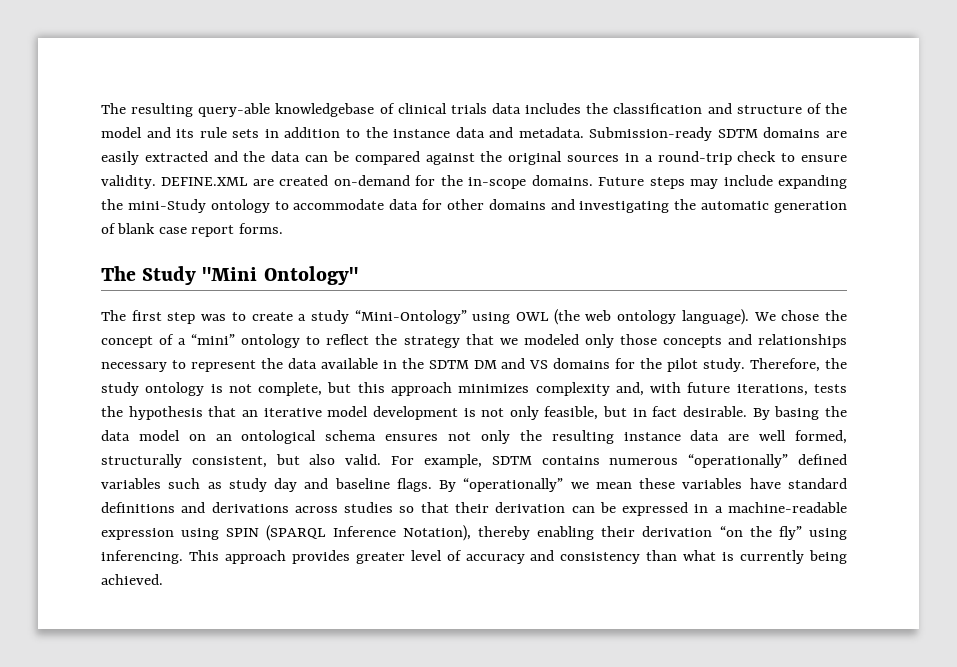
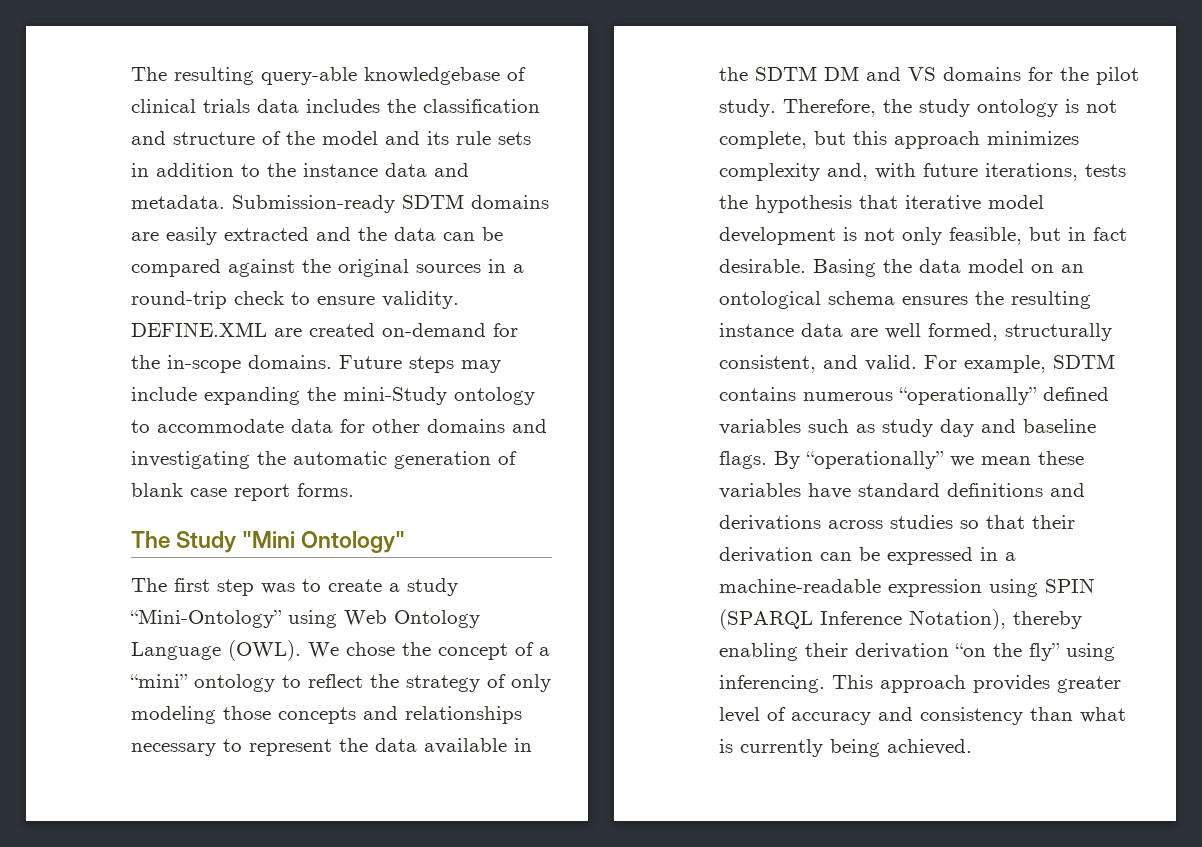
- The first step was to create a study “Mini-Ontology” using OWL (the web ontology language).
+ The first step was to create a study “Mini-Ontology” using Web Ontology Language (OWL).
- We chose the concept of a “mini” ontology to reflect the strategy that we modeled only those concepts and relationships necessary to represent the data available in the SDTM DM and VS domains for the pilot study.
+ We chose the concept of a “mini” ontology to reflect the strategy of only modeling those concepts and relationships necessary to represent the data available in the SDTM DM and VS domains for the pilot study.
- Therefore, the study ontology is not complete, but this approach minimizes complexity and, with future iterations, tests the hypothesis that an iterative model development is not only feasible, but in fact desirable.
+ Therefore, the study ontology is not complete, but this approach minimizes complexity and, with future iterations, tests the hypothesis that iterative model development is not only feasible, but in fact desirable.
- By basing the data model on an ontological schema ensures not only the resulting instance data are well formed, structurally consistent, but also valid.
+ Basing the data model on an ontological schema ensures the resulting instance data are well formed, structurally consistent, and valid.

